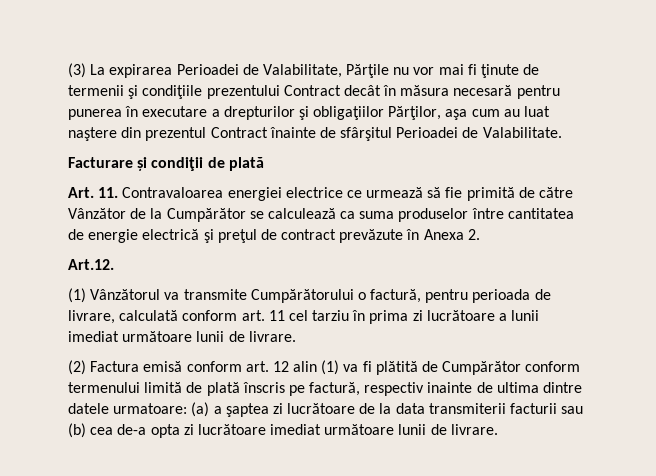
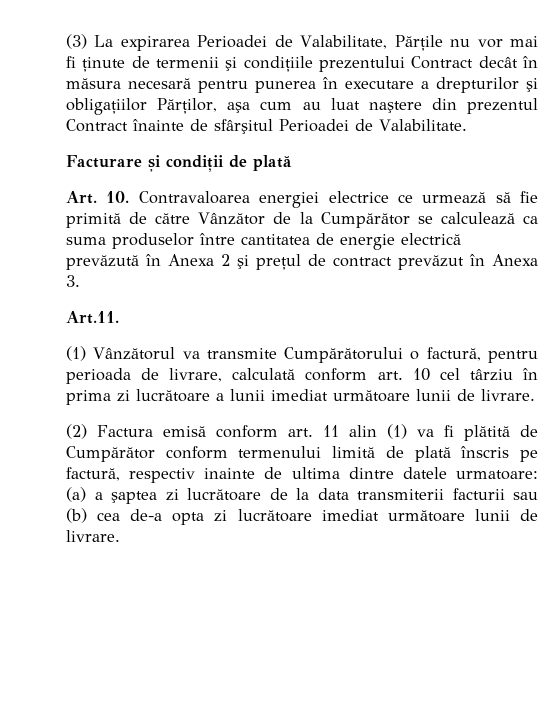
- Art. 11. Contravaloarea energiei electrice ce urmează să fie primită de către Vânzător de la Cumpărător se calculează ca suma produselor între cantitatea de energie electrică şi preţul de contract prevăzute în Anexa 2.
- Art.12.
+ Art. 10. Contravaloarea energiei electrice ce urmează să fie primită de către Vânzător de la Cumpărător se calculează ca suma produselor între cantitatea de energie electrică prevăzută în Anexa 2 şi preţul de contract prevăzut în Anexa 3.
+ Art.11.
- (1) Vânzătorul va transmite Cumpărătorului o factură, pentru perioada de livrare, calculată conform art. 11 cel tarziu în prima zi lucrătoare a lunii imediat următoare lunii de livrare.
+ (1) Vânzătorul va transmite Cumpărătorului o factură, pentru perioada de livrare, calculată conform art. 10 cel târziu în prima zi lucrătoare a lunii imediat următoare lunii de livrare.
- (2) Factura emisă conform art. 12 alin (1) va fi plătită de Cumpărător conform termenului limită de plată înscris pe factură, respectiv inainte de ultima dintre datele urmatoare: (a) a şaptea zi lucrătoare de la data transmiterii facturii sau (b) cea de-a opta zi lucrătoare imediat următoare lunii de livrare.
+ (2) Factura emisă conform art. 11 alin (1) va fi plătită de Cumpărător conform termenului limită de plată înscris pe factură, respectiv inainte de ultima dintre datele urmatoare: (a) a şaptea zi lucrătoare de la data transmiterii facturii sau (b) cea de-a opta zi lucrătoare imediat următoare lunii de livrare.

